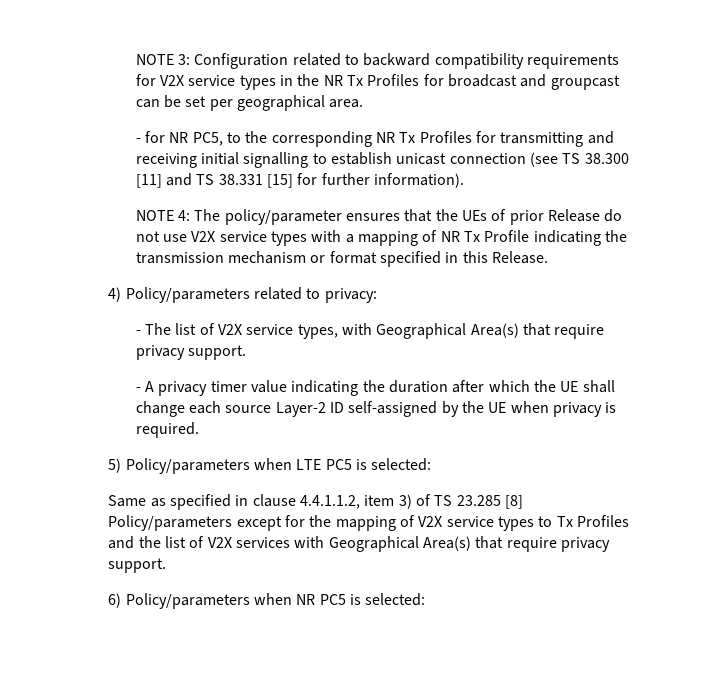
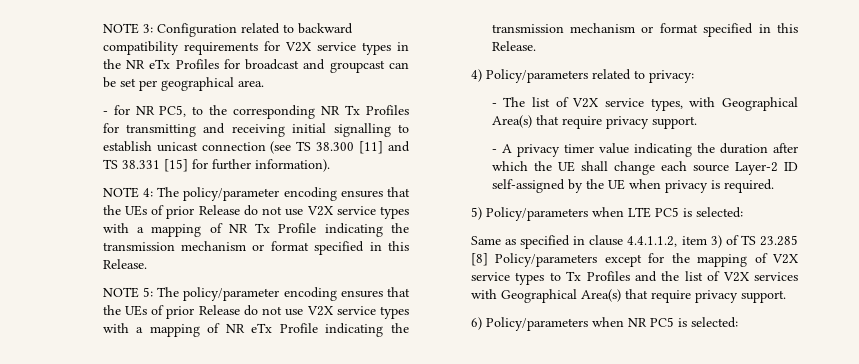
- NOTE 3: Configuration related to backward compatibility requirements for V2X service types in the NR Tx Profiles for broadcast and groupcast can be set per geographical area.
+ NOTE 3: Configuration related to backward compatibility requirements for V2X service types in the NR eTx Profiles for broadcast and groupcast can be set per geographical area.
- NOTE 4: The policy/parameter ensures that the UEs of prior Release do not use V2X service types with a mapping of NR Tx Profile indicating the transmission mechanism or format specified in this Release.
+ NOTE 4: The policy/parameter encoding ensures that the UEs of prior Release do not use V2X service types with a mapping of NR Tx Profile indicating the transmission mechanism or format specified in this Release.
+ NOTE 5: The policy/parameter encoding ensures that the UEs of prior Release do not use V2X service types with a mapping of NR eTx Profile indicating the transmission mechanism or format specified in this Release.

